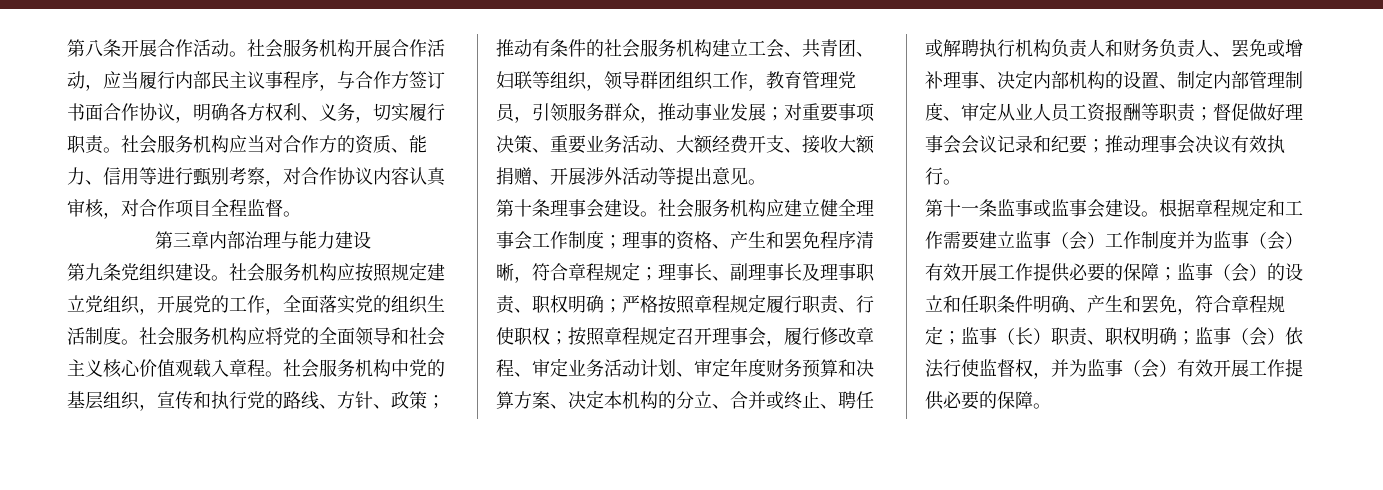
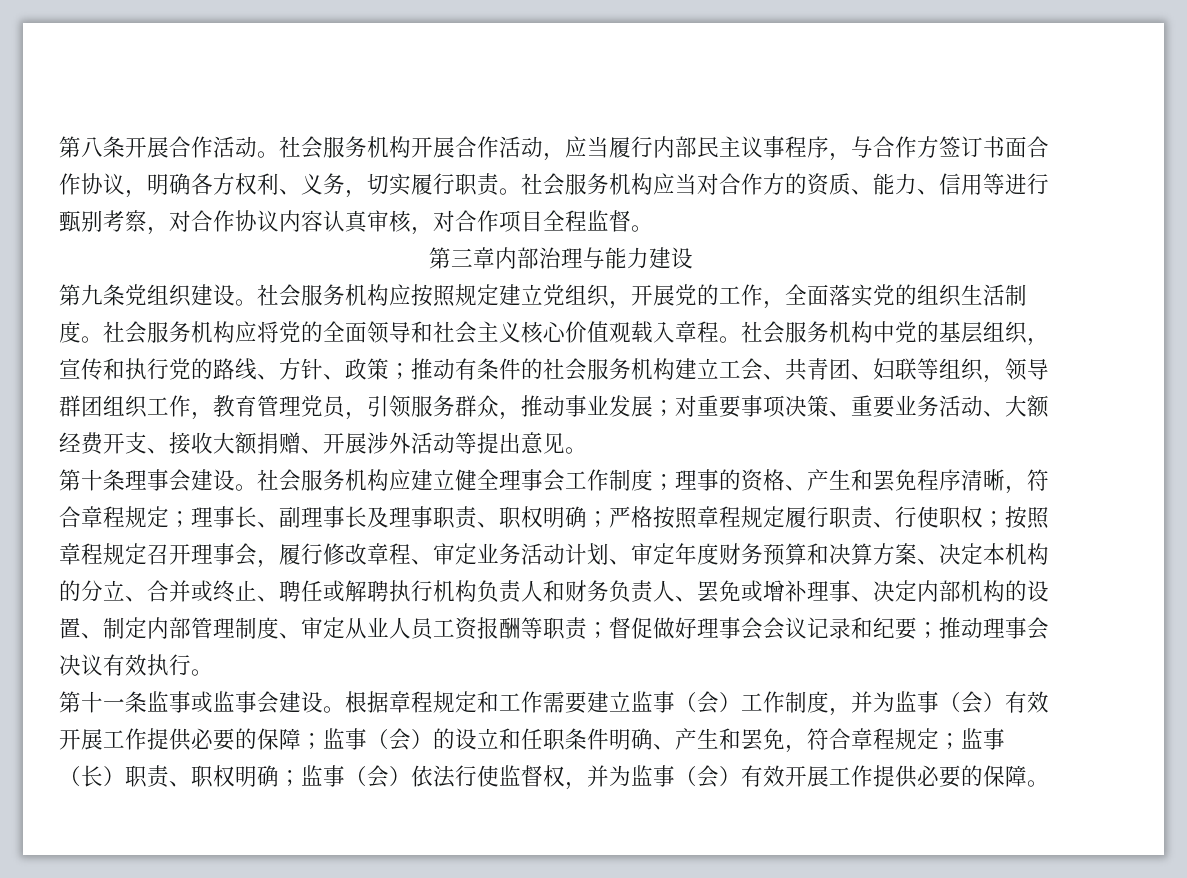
- 根据章程规定和工作需要建立监事（会）工作制度并为监事（会）有效开展工作提供必要的保障；监事（会）的设立和任职条件明确、产生和罢免，符合章程规定；监事（长）职责、职权明确；监事（会）依法行使监督权，并为监事（会）有效开展工作提供必要的保障。
+ 根据章程规定和工作需要建立监事（会）工作制度，并为监事（会）有效开展工作提供必要的保障；监事（会）的设立和任职条件明确、产生和罢免，符合章程规定；监事（长）职责、职权明确；监事（会）依法行使监督权，并为监事（会）有效开展工作提供必要的保障。

